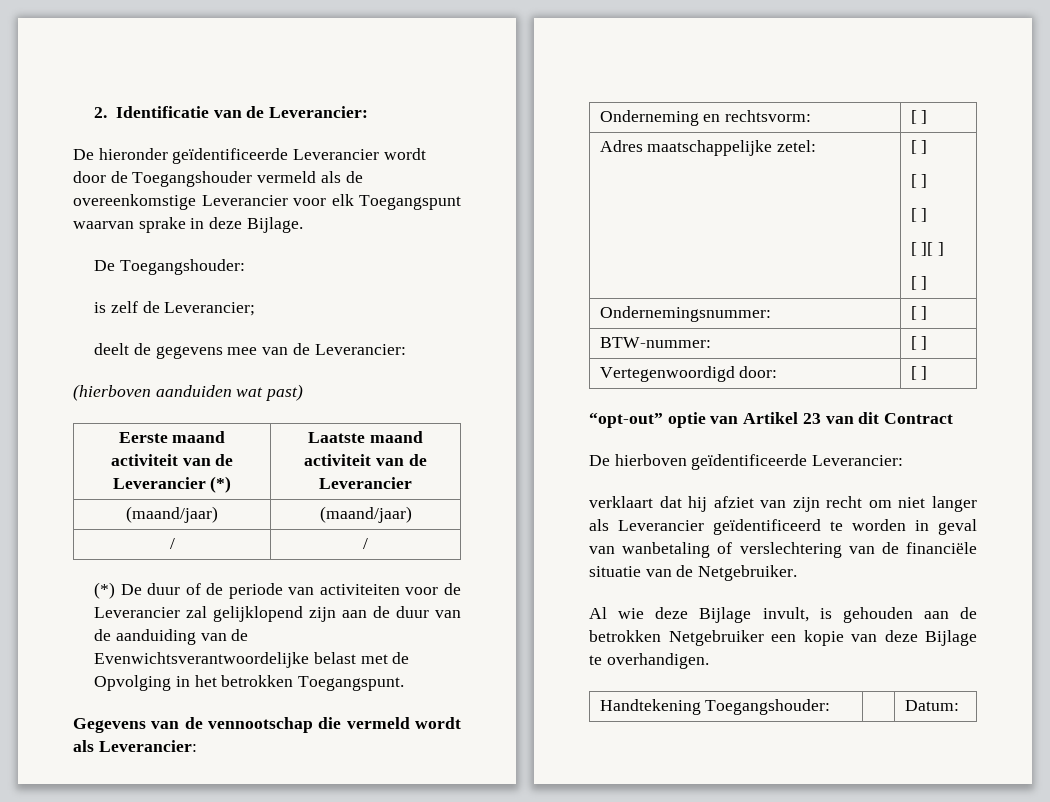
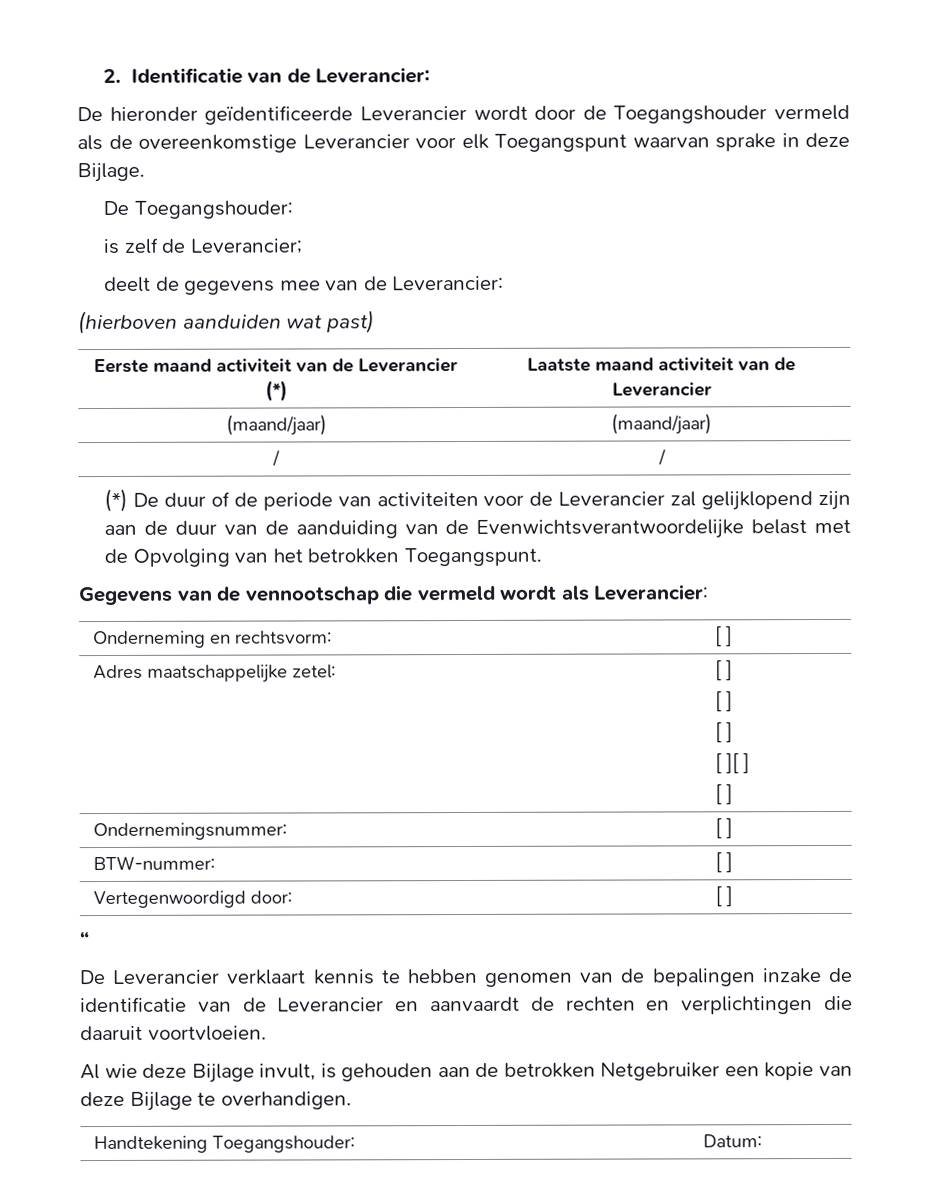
- (*) De duur of de periode van activiteiten voor de Leverancier zal gelijklopend zijn aan de duur van de aanduiding van de Evenwichtsverantwoordelijke belast met de Opvolging in het betrokken Toegangspunt.
+ (*) De duur of de periode van activiteiten voor de Leverancier zal gelijklopend zijn aan de duur van de aanduiding van de Evenwichtsverantwoordelijke belast met de Opvolging van het betrokken Toegangspunt.
- “opt-out” optie van Artikel 23 van dit Contract
- De hierboven geïdentificeerde Leverancier:
- verklaart dat hij afziet van zijn recht om niet langer als Leverancier geïdentificeerd te worden in geval van wanbetaling of verslechtering van de financiële situatie van de Netgebruiker.
+ “
+ De Leverancier verklaart kennis te hebben genomen van de bepalingen inzake de identificatie van de Leverancier en aanvaardt de rechten en verplichtingen die daaruit voortvloeien.

